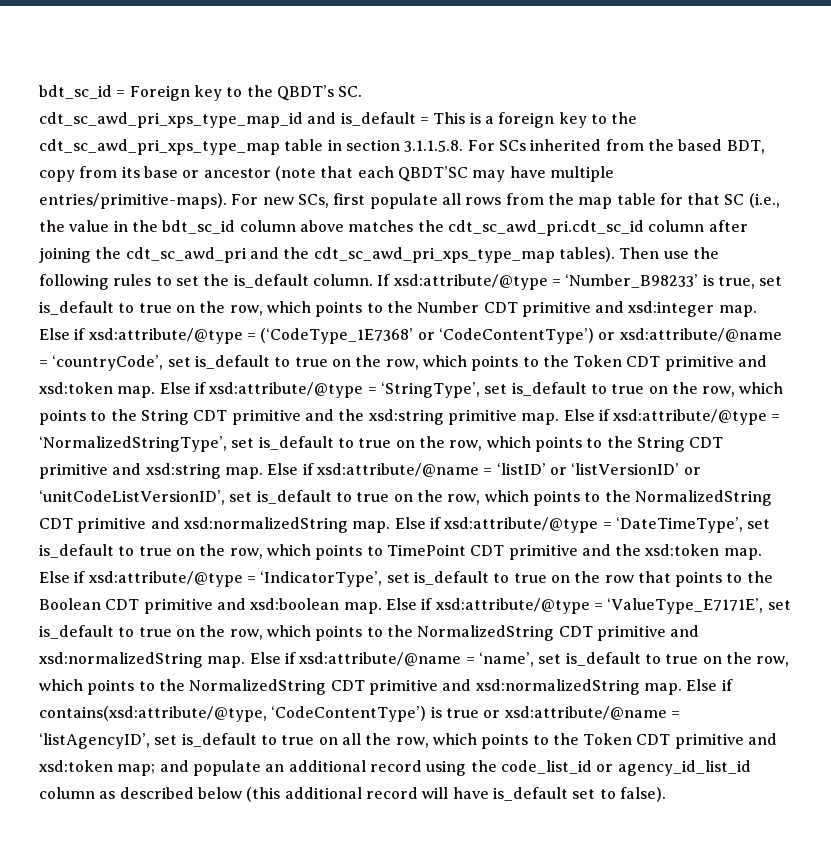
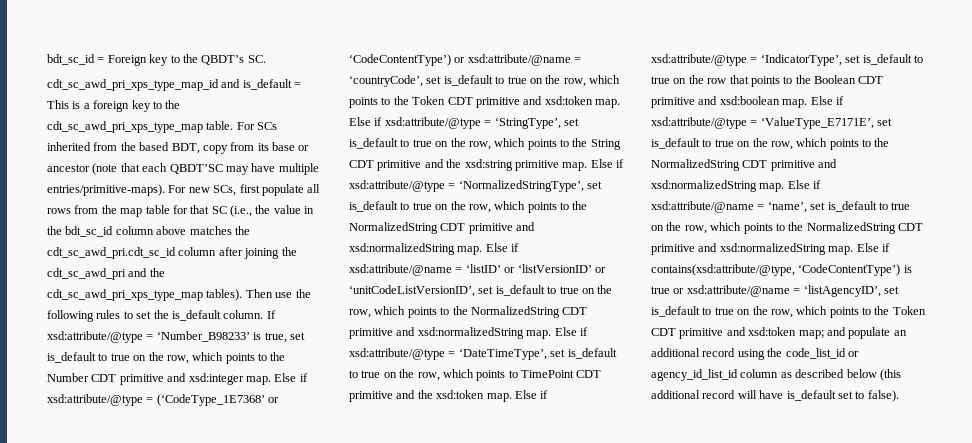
- cdt_sc_awd_pri_xps_type_map_id and is_default = This is a foreign key to the cdt_sc_awd_pri_xps_type_map table in section 3.1.1.5.8. For SCs inherited from the based BDT, copy from its base or ancestor (note that each QBDT’SC may have multiple entries/primitive-maps).
+ cdt_sc_awd_pri_xps_type_map_id and is_default = This is a foreign key to the cdt_sc_awd_pri_xps_type_map table. For SCs inherited from the based BDT, copy from its base or ancestor (note that each QBDT’SC may have multiple entries/primitive-maps).
- Else if xsd:attribute/@type = ‘NormalizedStringType’, set is_default to true on the row, which points to the String CDT primitive and xsd:string map.
+ Else if xsd:attribute/@type = ‘NormalizedStringType’, set is_default to true on the row, which points to the NormalizedString CDT primitive and xsd:normalizedString map.
- Else if contains(xsd:attribute/@type, ‘CodeContentType’) is true or xsd:attribute/@name = ‘listAgencyID’, set is_default to true on all the row, which points to the Token CDT primitive and xsd:token map; and populate an additional record using the code_list_id or agency_id_list_id column as described below (this additional record will have is_default set to false).
+ Else if contains(xsd:attribute/@type, ‘CodeContentType’) is true or xsd:attribute/@name = ‘listAgencyID’, set is_default to true on the row, which points to the Token CDT primitive and xsd:token map; and populate an additional record using the code_list_id or agency_id_list_id column as described below (this additional record will have is_default set to false).

